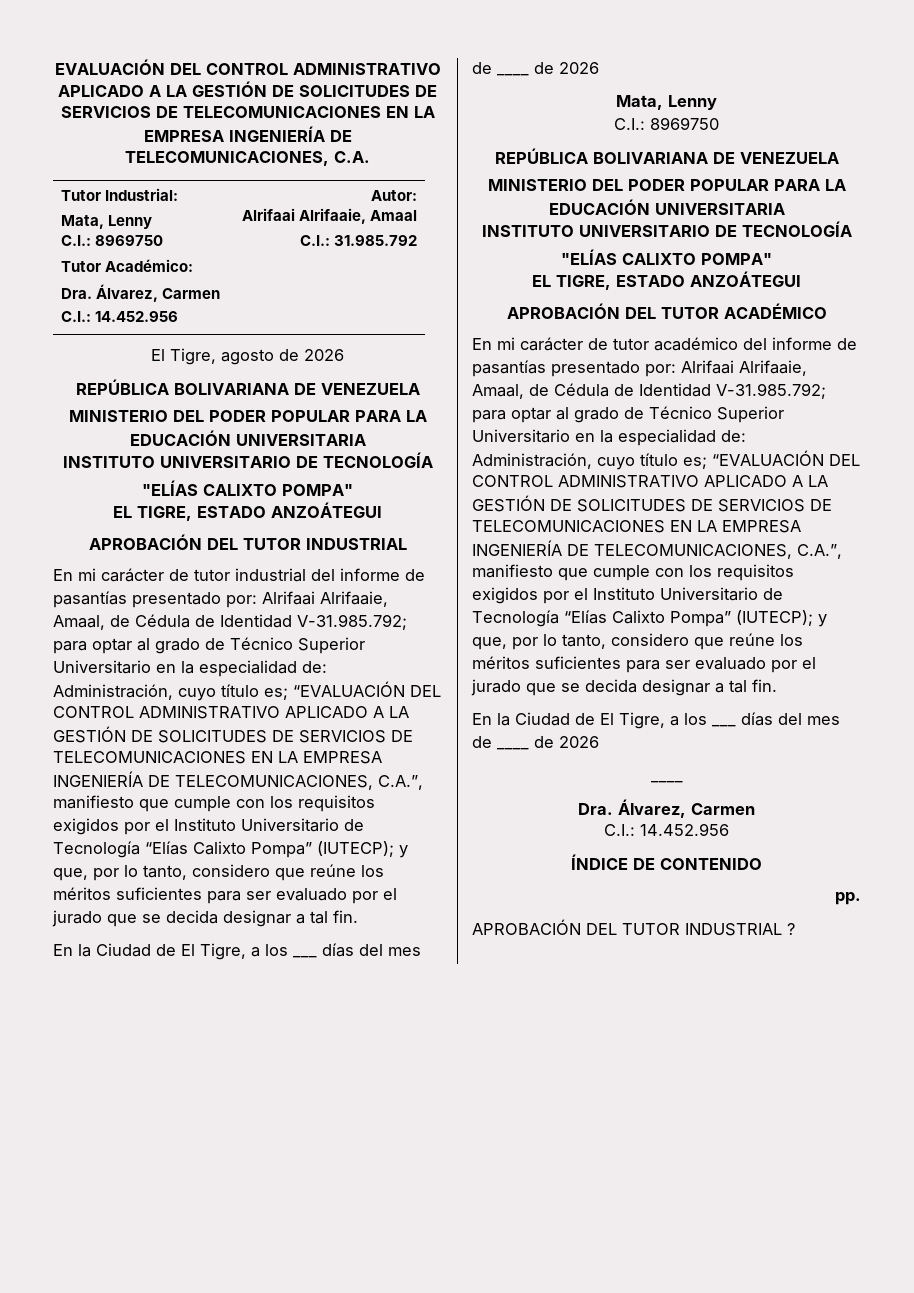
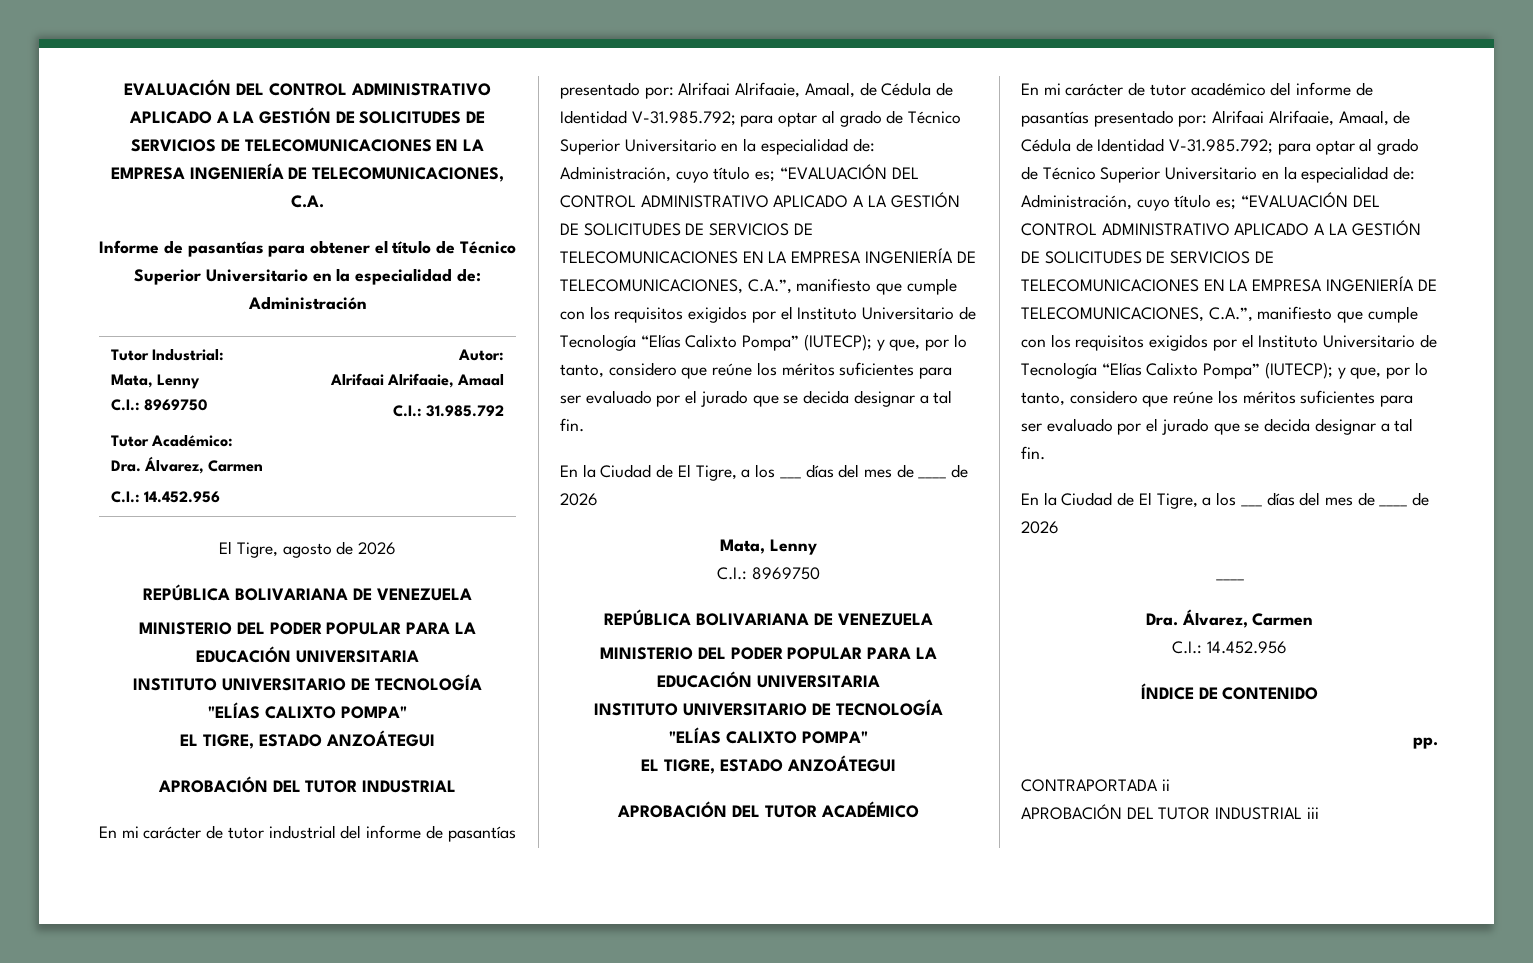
+ Informe de pasantías para obtener el título de Técnico Superior Universitario en la especialidad de: Administración
- APROBACIÓN DEL TUTOR INDUSTRIAL ?
+ CONTRAPORTADA ii
+ APROBACIÓN DEL TUTOR INDUSTRIAL iii

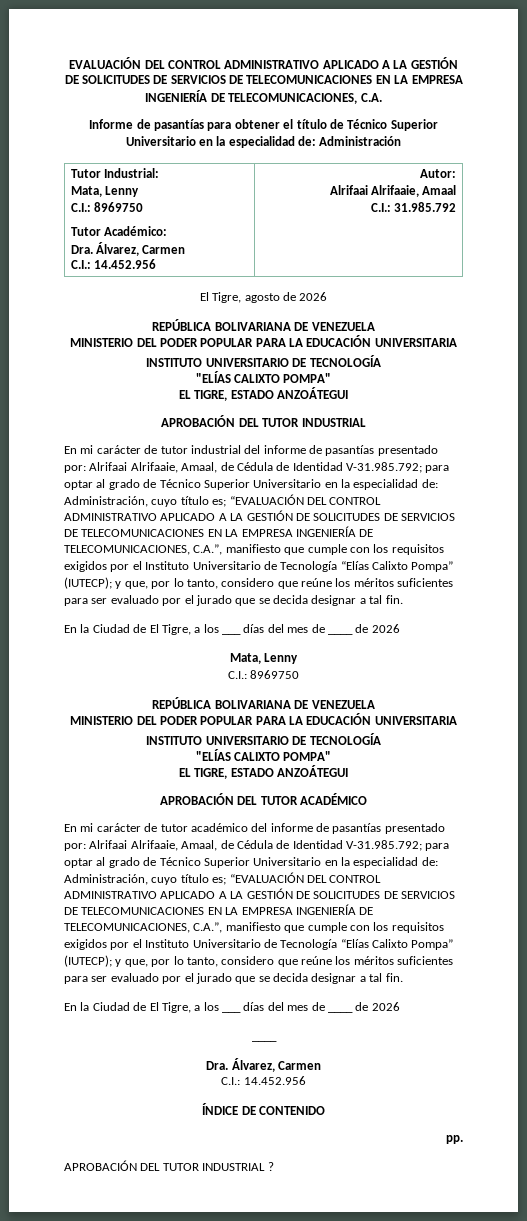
- CONTRAPORTADA ii
- APROBACIÓN DEL TUTOR INDUSTRIAL iii
+ APROBACIÓN DEL TUTOR INDUSTRIAL ?

